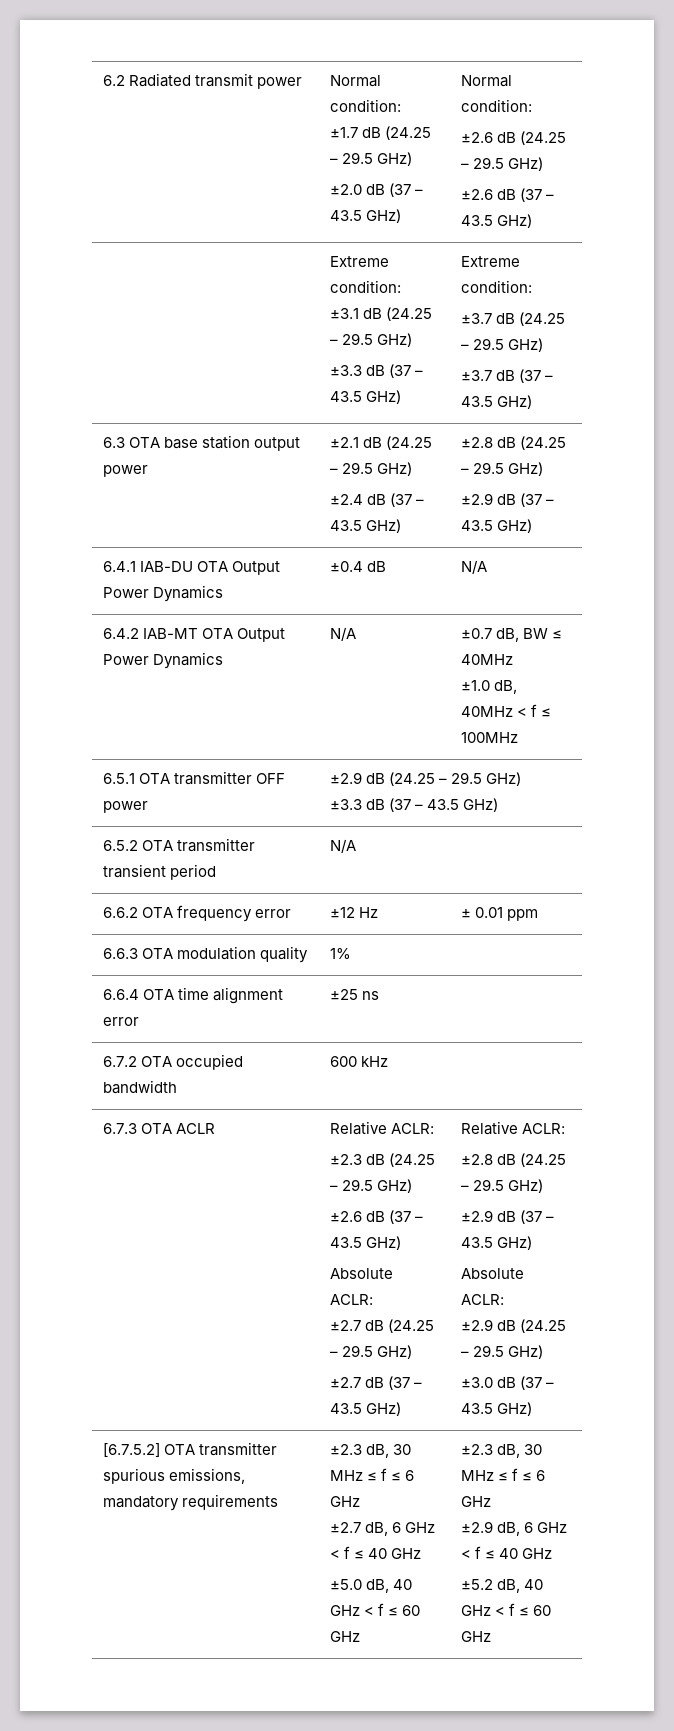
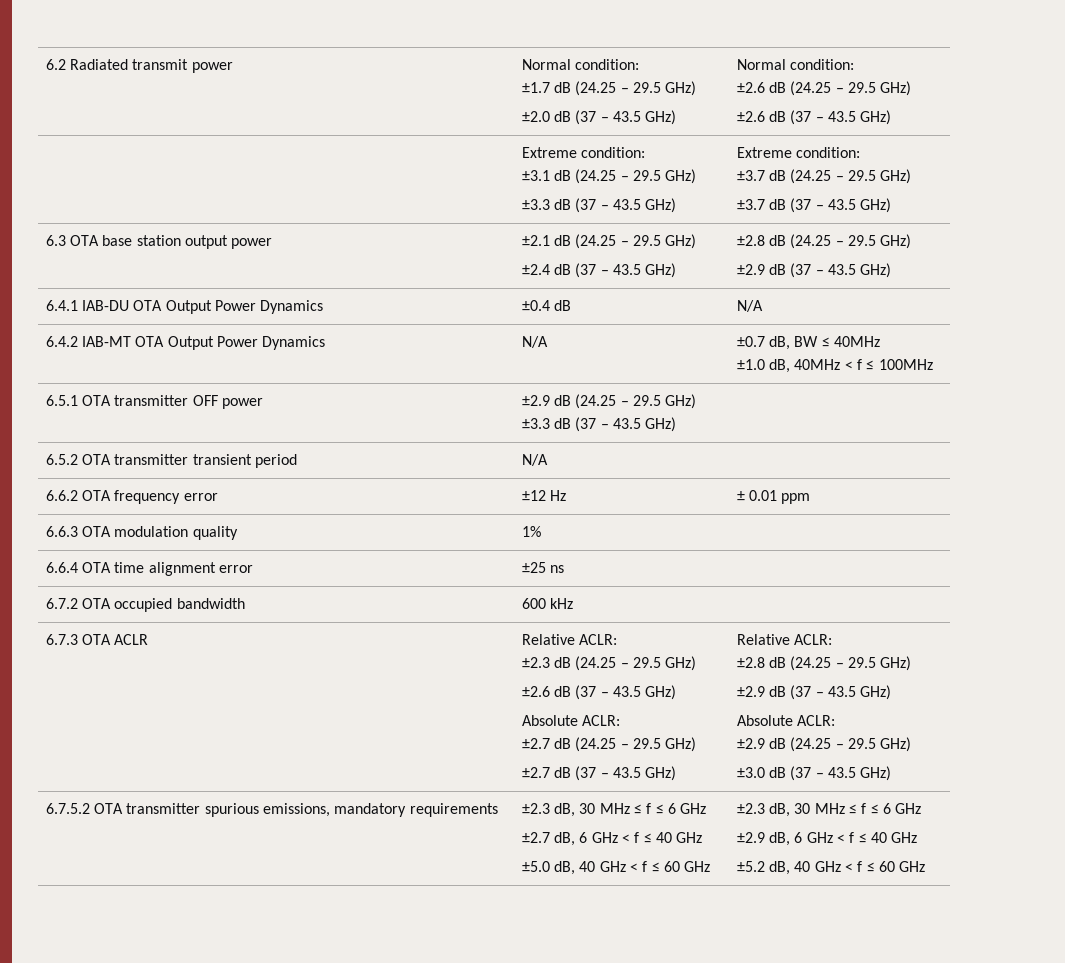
- [6.7.5.2] OTA transmitter spurious emissions, mandatory requirements
+ 6.7.5.2 OTA transmitter spurious emissions, mandatory requirements

